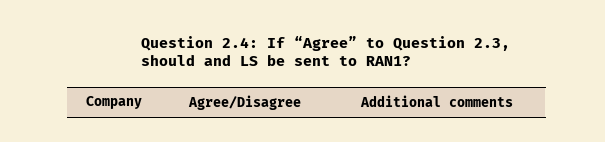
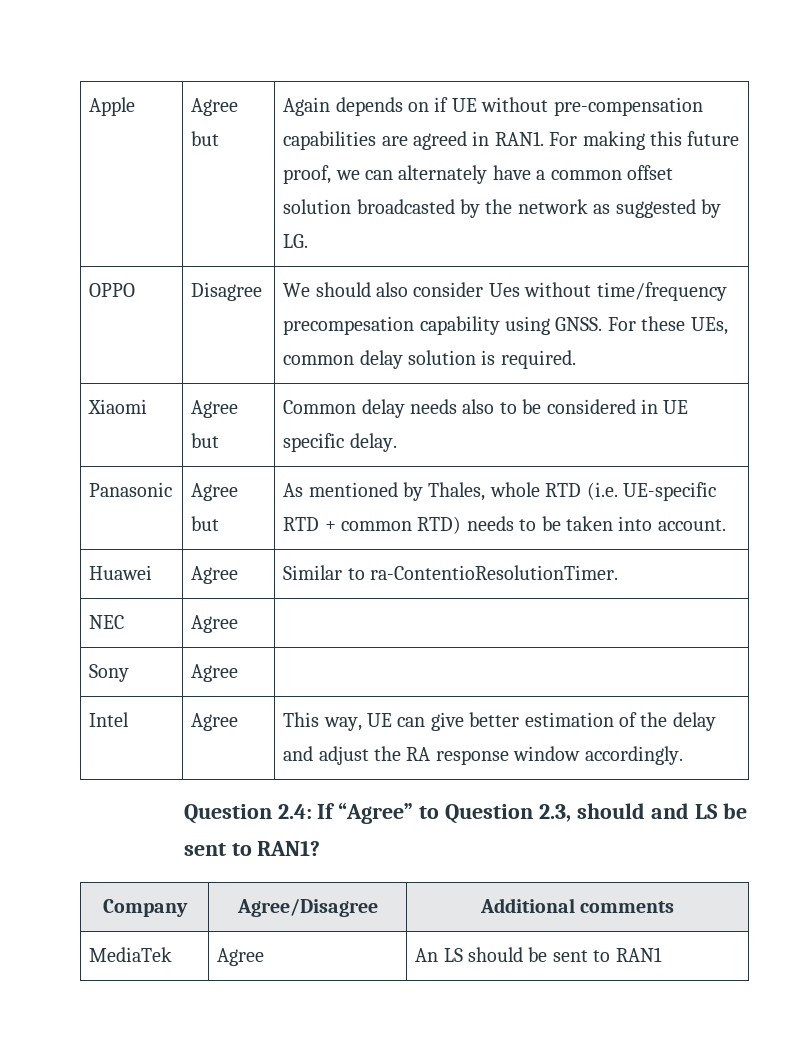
+ Apple | Agree but | Again depends on if UE without pre-compensation capabilities are agreed in RAN1. For making this future proof, we can alternately have a common offset solution broadcasted by the network as suggested by LG.
+ OPPO | Disagree | We should also consider Ues without time/frequency precompesation capability using GNSS. For these UEs, common delay solution is required.
+ Xiaomi | Agree but | Common delay needs also to be considered in UE specific delay.
+ Panasonic | Agree but | As mentioned by Thales, whole RTD (i.e. UE-specific RTD + common RTD) needs to be taken into account.
+ Huawei | Agree | Similar to ra-ContentioResolutionTimer.
+ NEC | Agree |
+ Sony | Agree |
+ Intel | Agree | This way, UE can give better estimation of the delay and adjust the RA response window accordingly.
+ MediaTek | Agree | An LS should be sent to RAN1

